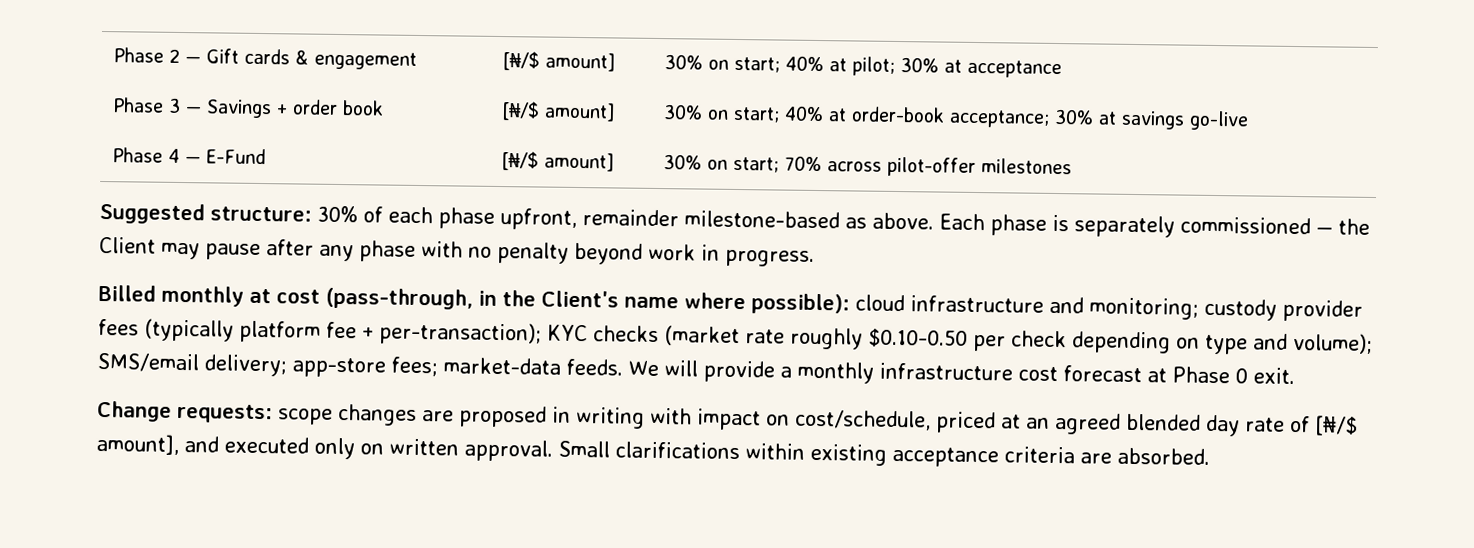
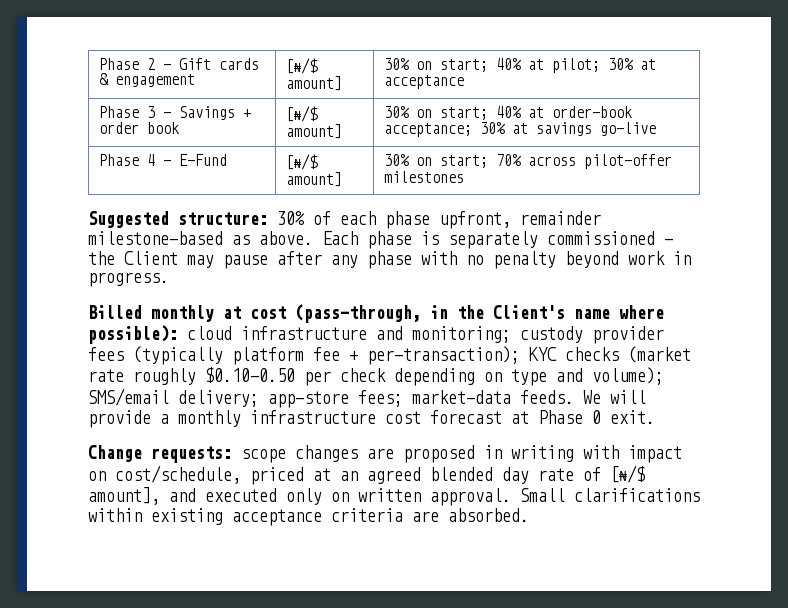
- Phase 2 — Gift cards & engagement | [₦/$ amount] | 30% on start; 40% at pilot; 30% at acceptance
+ Phase 2 - Gift cards & engagement | [₦/$ amount] | 30% on start; 40% at pilot; 30% at acceptance
- Phase 3 — Savings + order book | [₦/$ amount] | 30% on start; 40% at order-book acceptance; 30% at savings go-live
+ Phase 3 - Savings + order book | [₦/$ amount] | 30% on start; 40% at order-book acceptance; 30% at savings go-live
- Phase 4 — E-Fund | [₦/$ amount] | 30% on start; 70% across pilot-offer milestones
+ Phase 4 - E-Fund | [₦/$ amount] | 30% on start; 70% across pilot-offer milestones
- Each phase is separately commissioned — the Client may pause after any phase with no penalty beyond work in progress.
+ Each phase is separately commissioned - the Client may pause after any phase with no penalty beyond work in progress.

